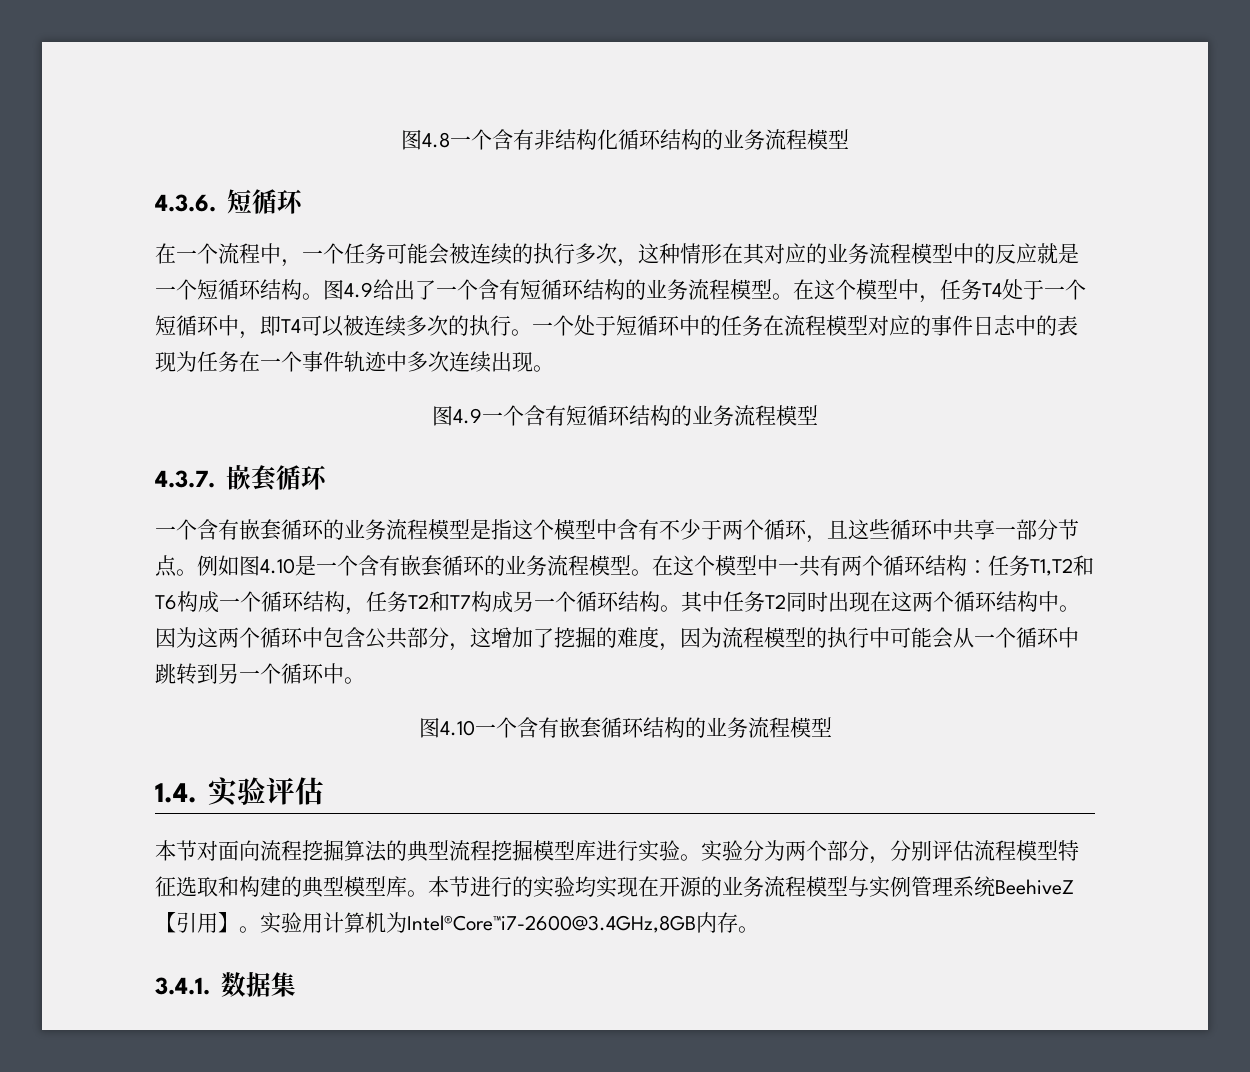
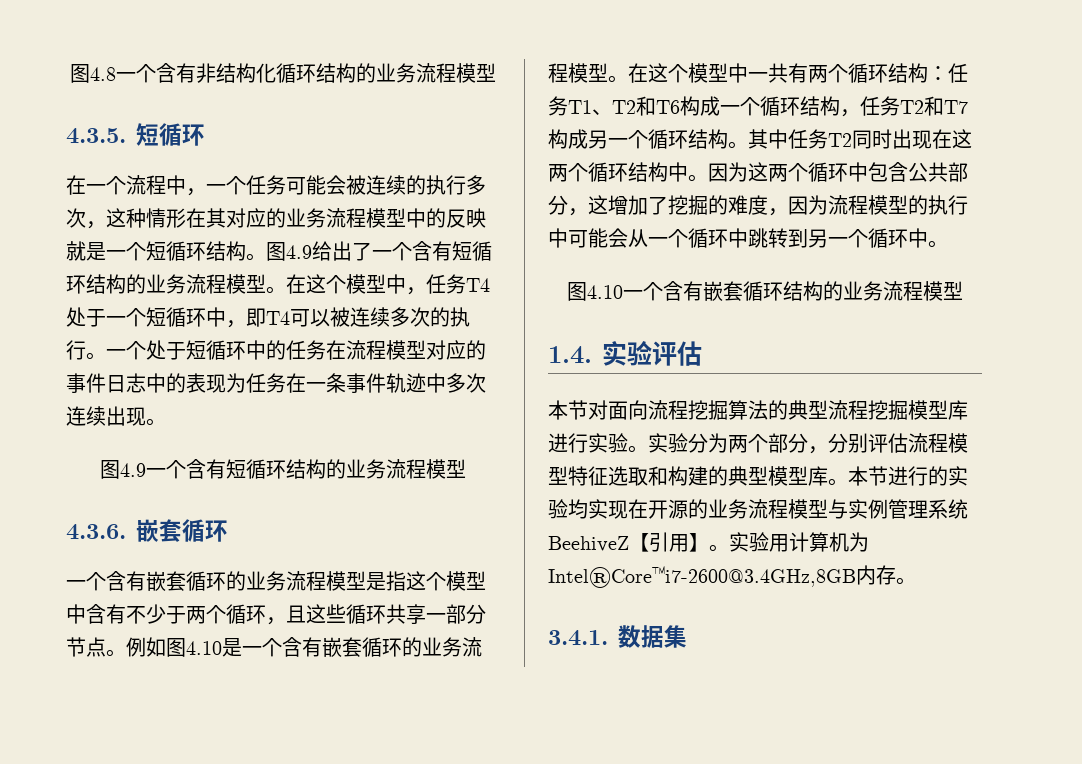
- 4.3.6.短循环
+ 4.3.5.短循环
- 在一个流程中，一个任务可能会被连续的执行多次，这种情形在其对应的业务流程模型中的反应就是一个短循环结构。
+ 在一个流程中，一个任务可能会被连续的执行多次，这种情形在其对应的业务流程模型中的反映就是一个短循环结构。
- 一个处于短循环中的任务在流程模型对应的事件日志中的表现为任务在一个事件轨迹中多次连续出现。
+ 一个处于短循环中的任务在流程模型对应的事件日志中的表现为任务在一条事件轨迹中多次连续出现。
- 4.3.7.嵌套循环
+ 4.3.6.嵌套循环
- 一个含有嵌套循环的业务流程模型是指这个模型中含有不少于两个循环，且这些循环中共享一部分节点。
+ 一个含有嵌套循环的业务流程模型是指这个模型中含有不少于两个循环，且这些循环共享一部分节点。
- 在这个模型中一共有两个循环结构：任务T1,T2和T6构成一个循环结构，任务T2和T7构成另一个循环结构。
+ 在这个模型中一共有两个循环结构：任务T1、T2和T6构成一个循环结构，任务T2和T7构成另一个循环结构。

